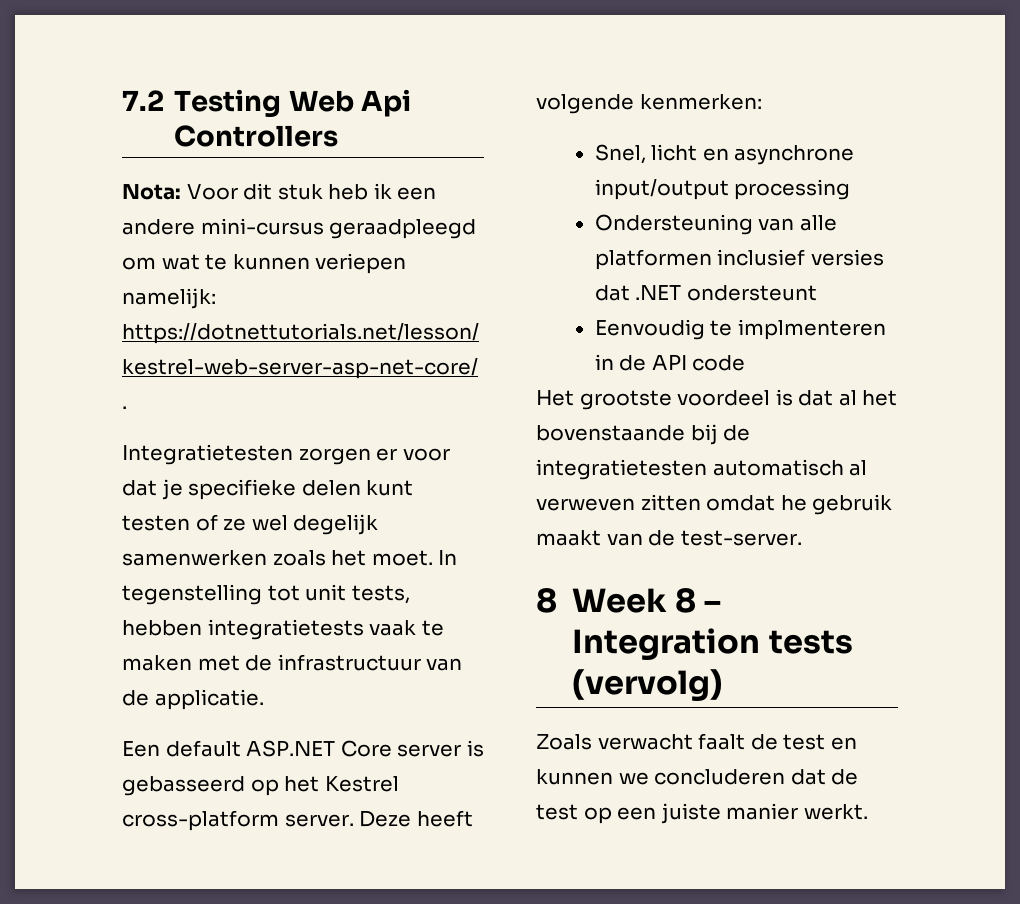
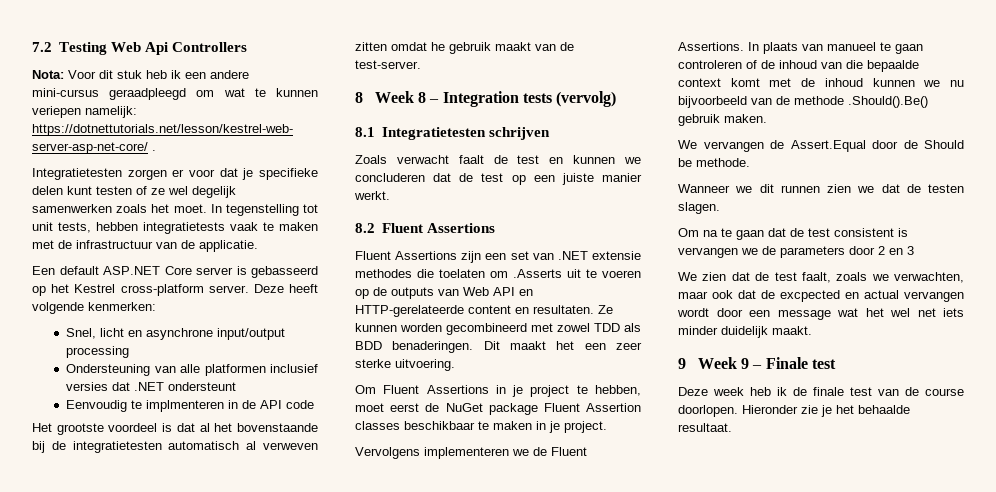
+ 8.1 Integratietesten schrijven
+ 8.2 Fluent Assertions
+ Fluent Assertions zijn een set van .NET extensie methodes die toelaten om .Asserts uit te voeren op de outputs van Web API en HTTP-gerelateerde content en resultaten. Ze kunnen worden gecombineerd met zowel TDD als BDD benaderingen. Dit maakt het een zeer sterke uitvoering.
+ Om Fluent Assertions in je project te hebben, moet eerst de NuGet package Fluent Assertion classes beschikbaar te maken in je project.
+ Vervolgens implementeren we de Fluent Assertions. In plaats van manueel te gaan controleren of de inhoud van die bepaalde context komt met de inhoud kunnen we nu bijvoorbeeld van de methode .Should().Be() gebruik maken.
+ We vervangen de Assert.Equal door de Should be methode.
+ Wanneer we dit runnen zien we dat de testen slagen.
+ Om na te gaan dat de test consistent is vervangen we de parameters door 2 en 3
+ We zien dat de test faalt, zoals we verwachten, maar ook dat de excpected en actual vervangen wordt door een message wat het wel net iets minder duidelijk maakt.
+ 9 Week 9 – Finale test
+ Deze week heb ik de finale test van de course doorlopen. Hieronder zie je het behaalde resultaat.

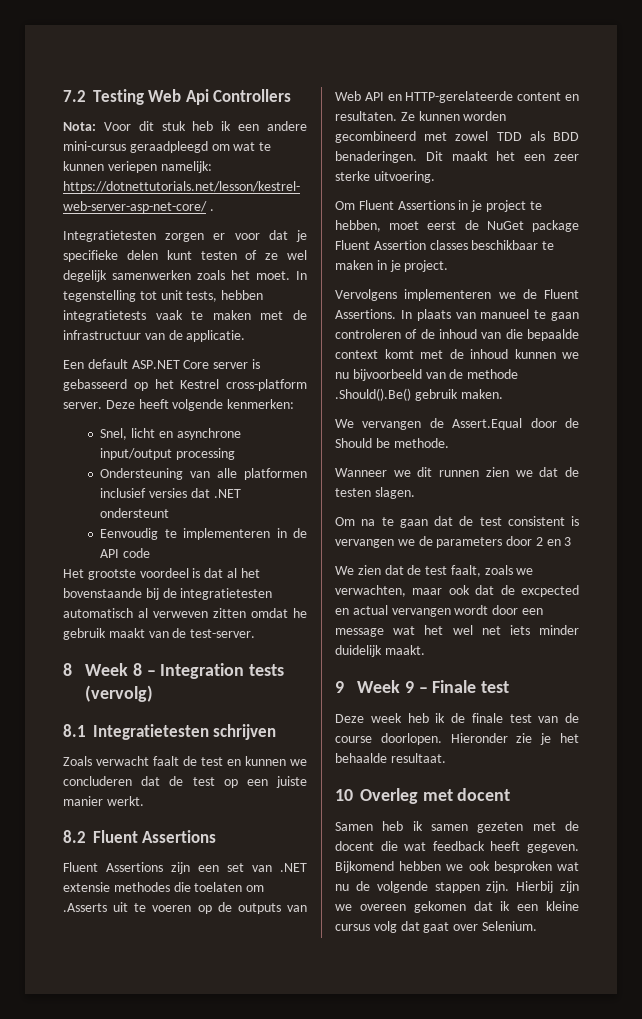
- Eenvoudig te implmenteren in de API code
+ Eenvoudig te implementeren in de API code
+ 10 Overleg met docent
+ Samen heb ik samen gezeten met de docent die wat feedback heeft gegeven. Bijkomend hebben we ook besproken wat nu de volgende stappen zijn. Hierbij zijn we overeen gekomen dat ik een kleine cursus volg dat gaat over Selenium.

